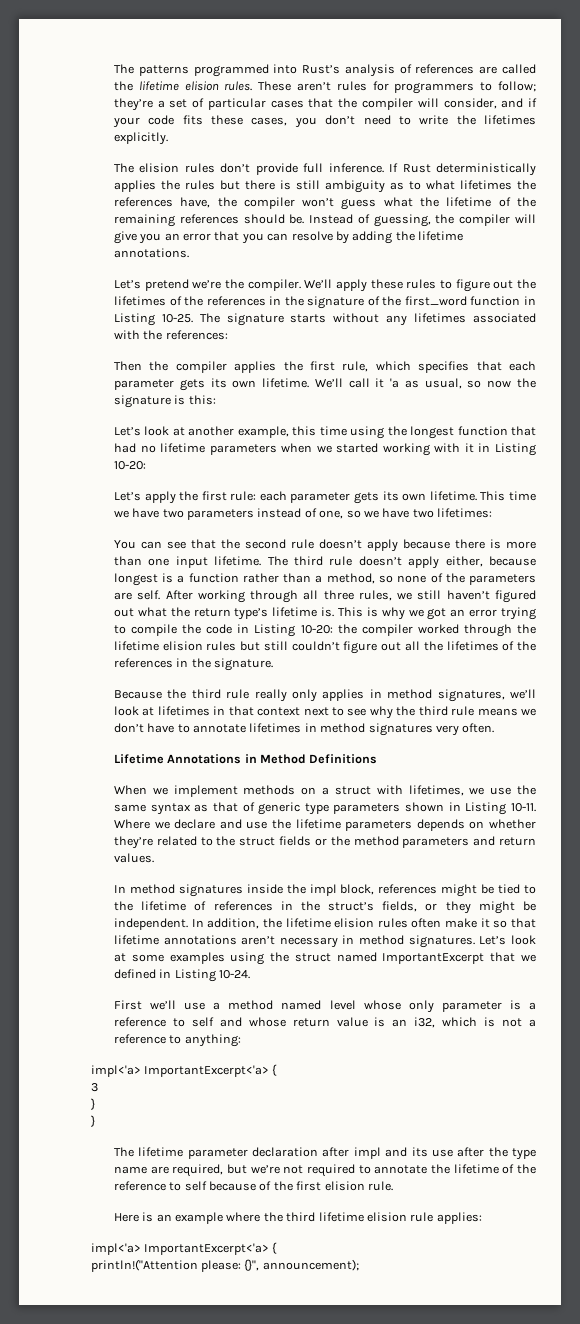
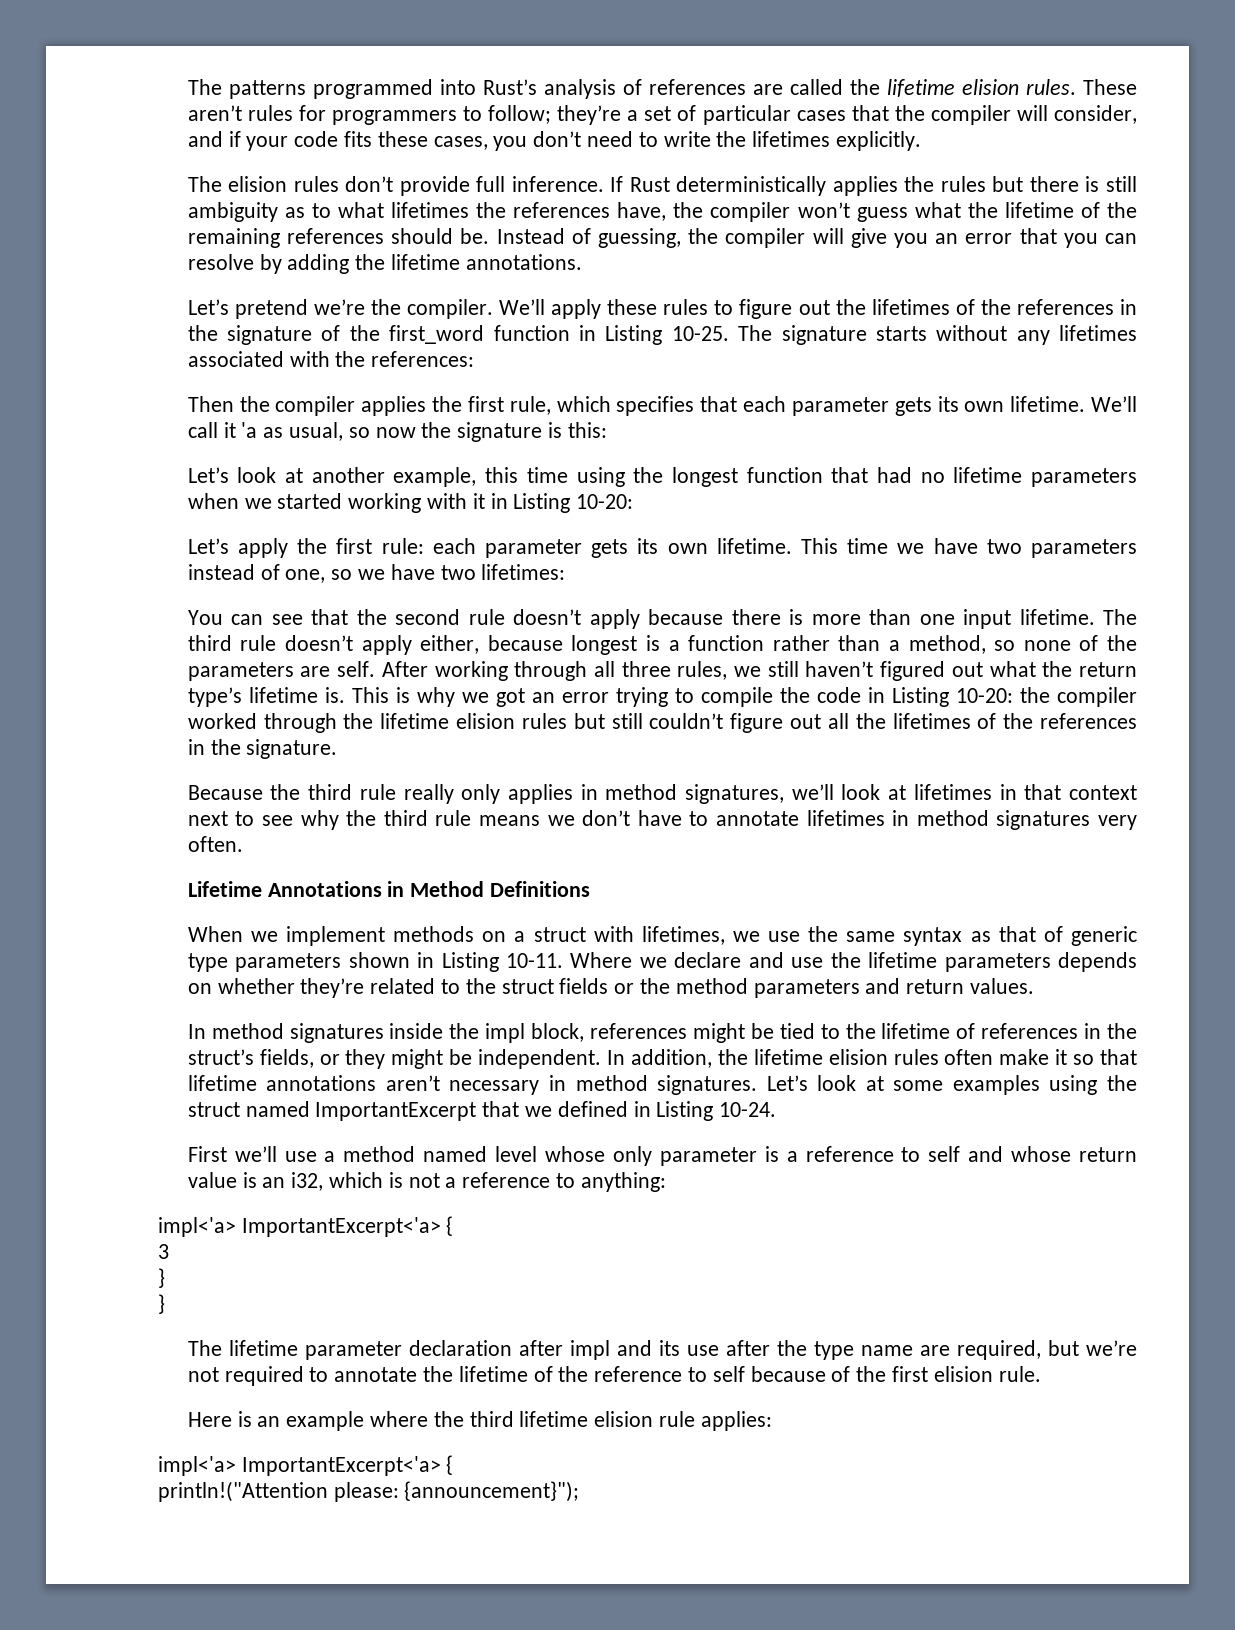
- println!("Attention please: {}", announcement);
+ println!("Attention please: {announcement}");

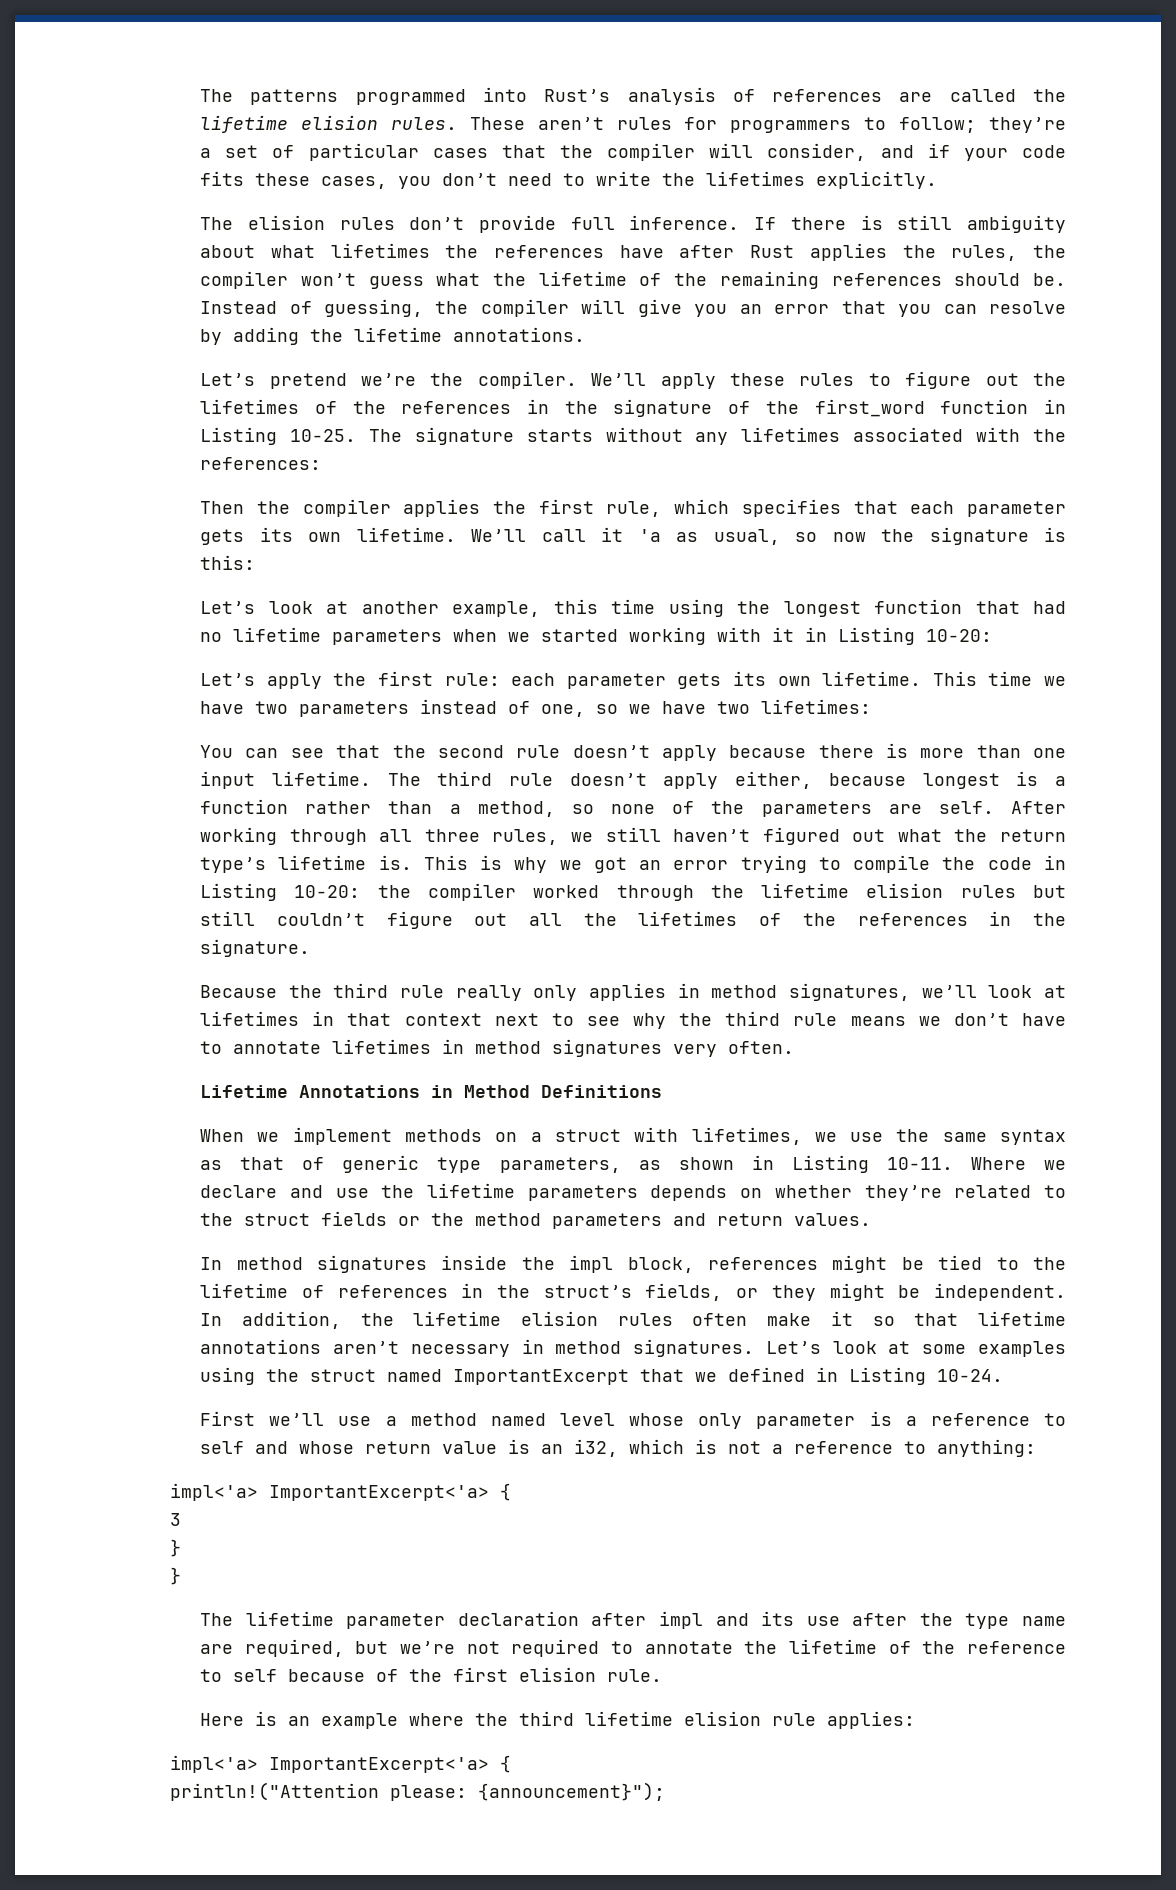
- If Rust deterministically applies the rules but there is still ambiguity as to what lifetimes the references have, the compiler won’t guess what the lifetime of the remaining references should be.
+ If there is still ambiguity about what lifetimes the references have after Rust applies the rules, the compiler won’t guess what the lifetime of the remaining references should be.
- When we implement methods on a struct with lifetimes, we use the same syntax as that of generic type parameters shown in Listing 10-11.
+ When we implement methods on a struct with lifetimes, we use the same syntax as that of generic type parameters, as shown in Listing 10-11.

